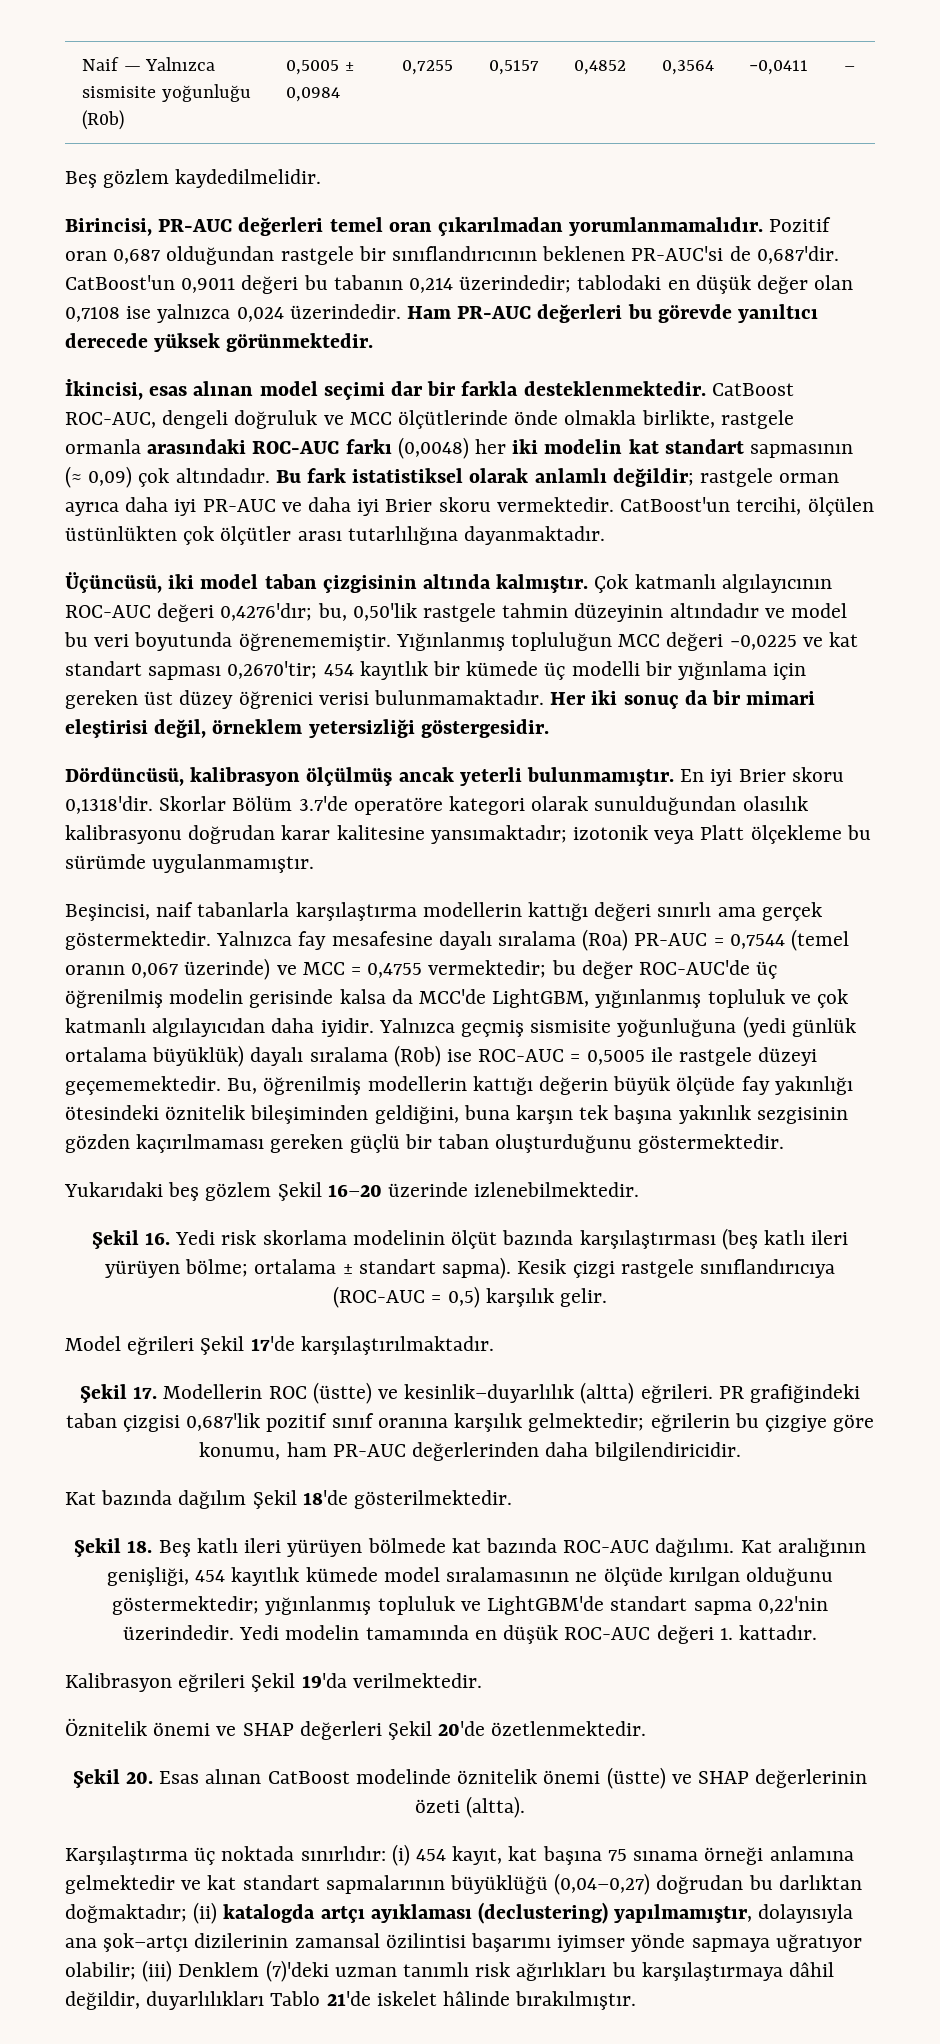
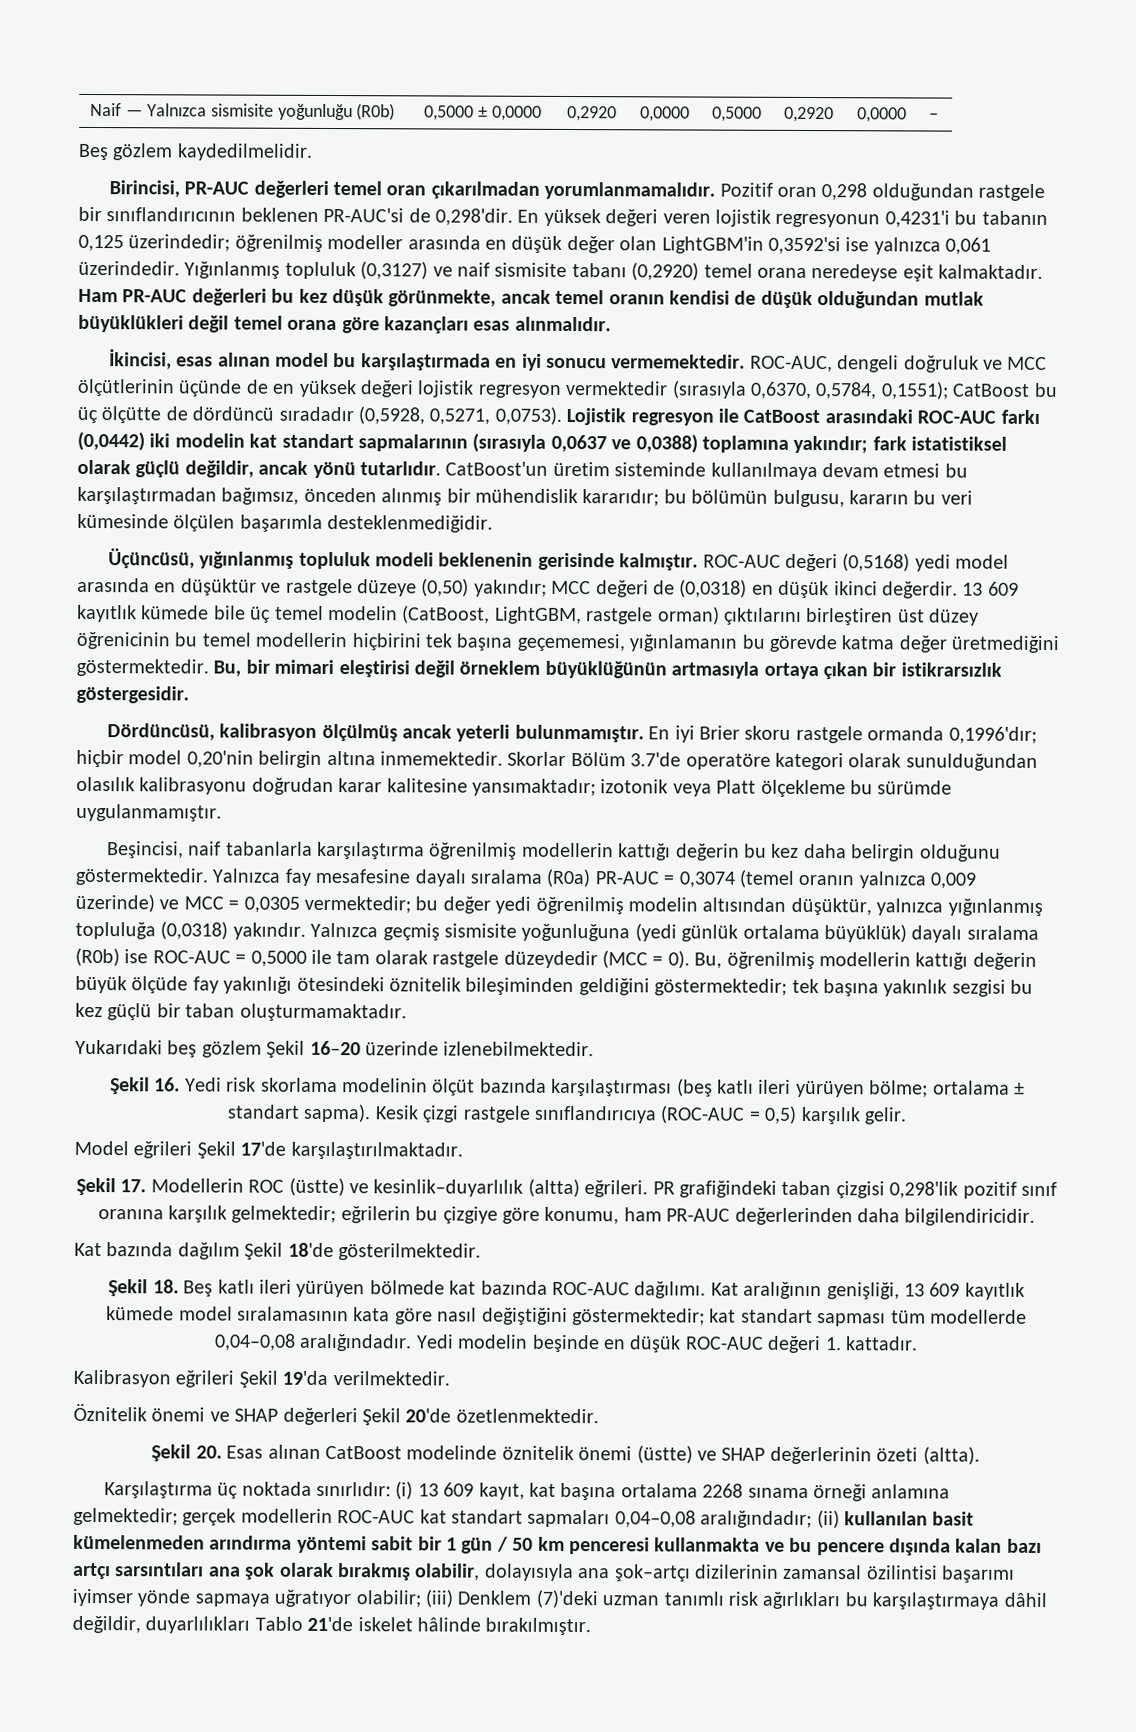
- Naif — Yalnızca sismisite yoğunluğu (R0b) | 0,5005 ± 0,0984 | 0,7255 | 0,5157 | 0,4852 | 0,3564 | −0,0411 | –
+ Naif — Yalnızca sismisite yoğunluğu (R0b) | 0,5000 ± 0,0000 | 0,2920 | 0,0000 | 0,5000 | 0,2920 | 0,0000 | –
- Pozitif oran 0,687 olduğundan rastgele bir sınıflandırıcının beklenen PR-AUC'si de 0,687'dir. CatBoost'un 0,9011 değeri bu tabanın 0,214 üzerindedir; tablodaki en düşük değer olan 0,7108 ise yalnızca 0,024 üzerindedir. Ham PR-AUC değerleri bu görevde yanıltıcı derecede yüksek görünmektedir.
- İkincisi, esas alınan model seçimi dar bir farkla desteklenmektedir. CatBoost ROC-AUC, dengeli doğruluk ve MCC ölçütlerinde önde olmakla birlikte, rastgele ormanla arasındaki ROC-AUC farkı (0,0048) her iki modelin kat standart sapmasının (≈ 0,09) çok altındadır. Bu fark istatistiksel olarak anlamlı değildir; rastgele orman ayrıca daha iyi PR-AUC ve daha iyi Brier skoru vermektedir. CatBoost'un tercihi, ölçülen üstünlükten çok ölçütler arası tutarlılığına dayanmaktadır.
- Üçüncüsü, iki model taban çizgisinin altında kalmıştır. Çok katmanlı algılayıcının ROC-AUC değeri 0,4276'dır; bu, 0,50'lik rastgele tahmin düzeyinin altındadır ve model bu veri boyutunda öğrenememiştir. Yığınlanmış topluluğun MCC değeri −0,0225 ve kat standart sapması 0,2670'tir; 454 kayıtlık bir kümede üç modelli bir yığınlama için gereken üst düzey öğrenici verisi bulunmamaktadır. Her iki sonuç da bir mimari eleştirisi değil, örneklem yetersizliği göstergesidir.
+ Pozitif oran 0,298 olduğundan rastgele bir sınıflandırıcının beklenen PR-AUC'si de 0,298'dir. En yüksek değeri veren lojistik regresyonun 0,4231'i bu tabanın 0,125 üzerindedir; öğrenilmiş modeller arasında en düşük değer olan LightGBM'in 0,3592'si ise yalnızca 0,061 üzerindedir. Yığınlanmış topluluk (0,3127) ve naif sismisite tabanı (0,2920) temel orana neredeyse eşit kalmaktadır. Ham PR-AUC değerleri bu kez düşük görünmekte, ancak temel oranın kendisi de düşük olduğundan mutlak büyüklükleri değil temel orana göre kazançları esas alınmalıdır.
+ İkincisi, esas alınan model bu karşılaştırmada en iyi sonucu vermemektedir. ROC-AUC, dengeli doğruluk ve MCC ölçütlerinin üçünde de en yüksek değeri lojistik regresyon vermektedir (sırasıyla 0,6370, 0,5784, 0,1551); CatBoost bu üç ölçütte de dördüncü sıradadır (0,5928, 0,5271, 0,0753). Lojistik regresyon ile CatBoost arasındaki ROC-AUC farkı (0,0442) iki modelin kat standart sapmalarının (sırasıyla 0,0637 ve 0,0388) toplamına yakındır; fark istatistiksel olarak güçlü değildir, ancak yönü tutarlıdır. CatBoost'un üretim sisteminde kullanılmaya devam etmesi bu karşılaştırmadan bağımsız, önceden alınmış bir mühendislik kararıdır; bu bölümün bulgusu, kararın bu veri kümesinde ölçülen başarımla desteklenmediğidir.
+ Üçüncüsü, yığınlanmış topluluk modeli beklenenin gerisinde kalmıştır. ROC-AUC değeri (0,5168) yedi model arasında en düşüktür ve rastgele düzeye (0,50) yakındır; MCC değeri de (0,0318) en düşük ikinci değerdir. 13 609 kayıtlık kümede bile üç temel modelin (CatBoost, LightGBM, rastgele orman) çıktılarını birleştiren üst düzey öğrenicinin bu temel modellerin hiçbirini tek başına geçememesi, yığınlamanın bu görevde katma değer üretmediğini göstermektedir. Bu, bir mimari eleştirisi değil örneklem büyüklüğünün artmasıyla ortaya çıkan bir istikrarsızlık göstergesidir.
- En iyi Brier skoru 0,1318'dir.
+ En iyi Brier skoru rastgele ormanda 0,1996'dır; hiçbir model 0,20'nin belirgin altına inmemektedir.
- Beşincisi, naif tabanlarla karşılaştırma modellerin kattığı değeri sınırlı ama gerçek göstermektedir.
+ Beşincisi, naif tabanlarla karşılaştırma öğrenilmiş modellerin kattığı değerin bu kez daha belirgin olduğunu göstermektedir.
- Yalnızca fay mesafesine dayalı sıralama (R0a) PR-AUC = 0,7544 (temel oranın 0,067 üzerinde) ve MCC = 0,4755 vermektedir; bu değer ROC-AUC'de üç öğrenilmiş modelin gerisinde kalsa da MCC'de LightGBM, yığınlanmış topluluk ve çok katmanlı algılayıcıdan daha iyidir.
+ Yalnızca fay mesafesine dayalı sıralama (R0a) PR-AUC = 0,3074 (temel oranın yalnızca 0,009 üzerinde) ve MCC = 0,0305 vermektedir; bu değer yedi öğrenilmiş modelin altısından düşüktür, yalnızca yığınlanmış topluluğa (0,0318) yakındır.
- Yalnızca geçmiş sismisite yoğunluğuna (yedi günlük ortalama büyüklük) dayalı sıralama (R0b) ise ROC-AUC = 0,5005 ile rastgele düzeyi geçememektedir.
+ Yalnızca geçmiş sismisite yoğunluğuna (yedi günlük ortalama büyüklük) dayalı sıralama (R0b) ise ROC-AUC = 0,5000 ile tam olarak rastgele düzeydedir (MCC = 0).
- Bu, öğrenilmiş modellerin kattığı değerin büyük ölçüde fay yakınlığı ötesindeki öznitelik bileşiminden geldiğini, buna karşın tek başına yakınlık sezgisinin gözden kaçırılmaması gereken güçlü bir taban oluşturduğunu göstermektedir.
+ Bu, öğrenilmiş modellerin kattığı değerin büyük ölçüde fay yakınlığı ötesindeki öznitelik bileşiminden geldiğini göstermektedir; tek başına yakınlık sezgisi bu kez güçlü bir taban oluşturmamaktadır.
- PR grafiğindeki taban çizgisi 0,687'lik pozitif sınıf oranına karşılık gelmektedir; eğrilerin bu çizgiye göre konumu, ham PR-AUC değerlerinden daha bilgilendiricidir.
+ PR grafiğindeki taban çizgisi 0,298'lik pozitif sınıf oranına karşılık gelmektedir; eğrilerin bu çizgiye göre konumu, ham PR-AUC değerlerinden daha bilgilendiricidir.
- Kat aralığının genişliği, 454 kayıtlık kümede model sıralamasının ne ölçüde kırılgan olduğunu göstermektedir; yığınlanmış topluluk ve LightGBM'de standart sapma 0,22'nin üzerindedir.
+ Kat aralığının genişliği, 13 609 kayıtlık kümede model sıralamasının kata göre nasıl değiştiğini göstermektedir; kat standart sapması tüm modellerde 0,04–0,08 aralığındadır.
- Yedi modelin tamamında en düşük ROC-AUC değeri 1. kattadır.
+ Yedi modelin beşinde en düşük ROC-AUC değeri 1. kattadır.
- Karşılaştırma üç noktada sınırlıdır: (i) 454 kayıt, kat başına 75 sınama örneği anlamına gelmektedir ve kat standart sapmalarının büyüklüğü (0,04–0,27) doğrudan bu darlıktan doğmaktadır; (ii) katalogda artçı ayıklaması (declustering) yapılmamıştır, dolayısıyla ana şok–artçı dizilerinin zamansal özilintisi başarımı iyimser yönde sapmaya uğratıyor olabilir; (iii) Denklem (7)'deki uzman tanımlı risk ağırlıkları bu karşılaştırmaya dâhil değildir, duyarlılıkları Tablo 21'de iskelet hâlinde bırakılmıştır.
+ Karşılaştırma üç noktada sınırlıdır: (i) 13 609 kayıt, kat başına ortalama 2268 sınama örneği anlamına gelmektedir; gerçek modellerin ROC-AUC kat standart sapmaları 0,04–0,08 aralığındadır; (ii) kullanılan basit kümelenmeden arındırma yöntemi sabit bir 1 gün / 50 km penceresi kullanmakta ve bu pencere dışında kalan bazı artçı sarsıntıları ana şok olarak bırakmış olabilir, dolayısıyla ana şok–artçı dizilerinin zamansal özilintisi başarımı iyimser yönde sapmaya uğratıyor olabilir; (iii) Denklem (7)'deki uzman tanımlı risk ağırlıkları bu karşılaştırmaya dâhil değildir, duyarlılıkları Tablo 21'de iskelet hâlinde bırakılmıştır.

